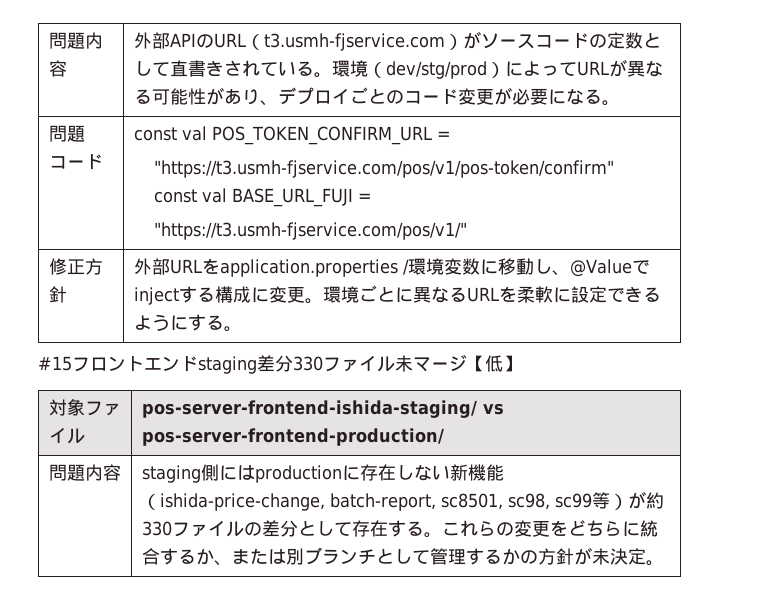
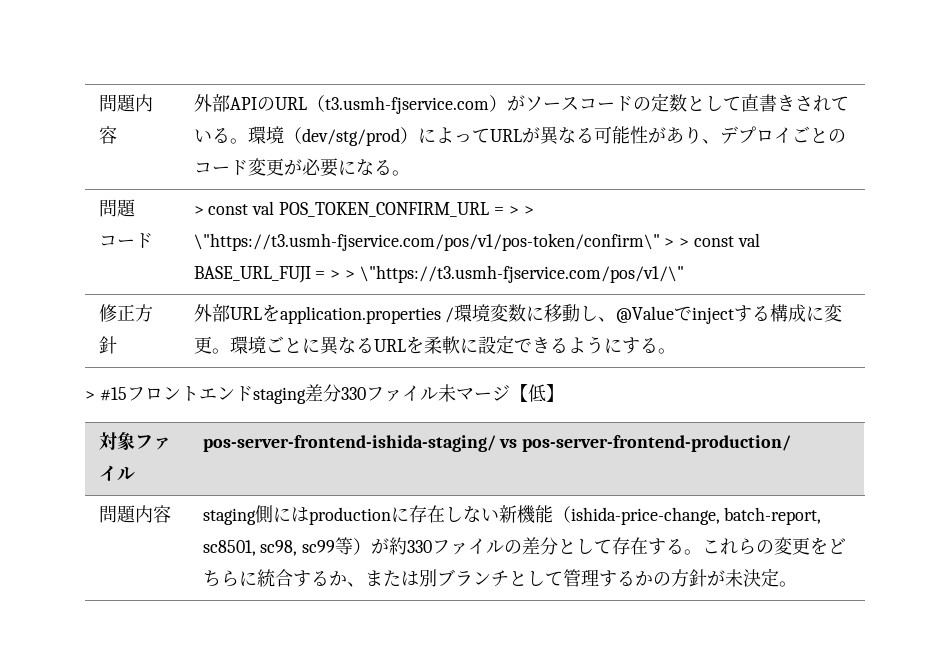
- 問題コード | const val POS_TOKEN_CONFIRM_URL =
- "https://t3.usmh-fjservice.com/pos/v1/pos-token/confirm"
- const val BASE_URL_FUJI =
- "https://t3.usmh-fjservice.com/pos/v1/"
+ 問題コード | > const val POS_TOKEN_CONFIRM_URL = > > \"https://t3.usmh-fjservice.com/pos/v1/pos-token/confirm\" > > const val BASE_URL_FUJI = > > \"https://t3.usmh-fjservice.com/pos/v1/\"
- #15フロントエンドstaging差分330ファイル未マージ【低】
+ > #15フロントエンドstaging差分330ファイル未マージ【低】

